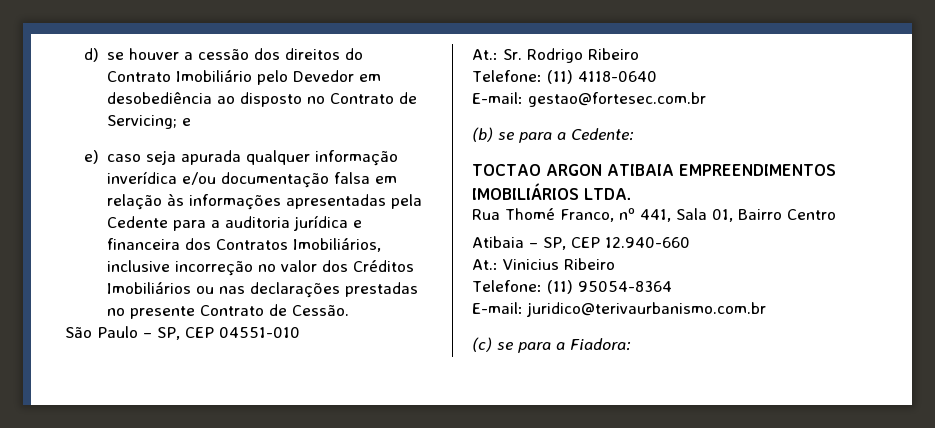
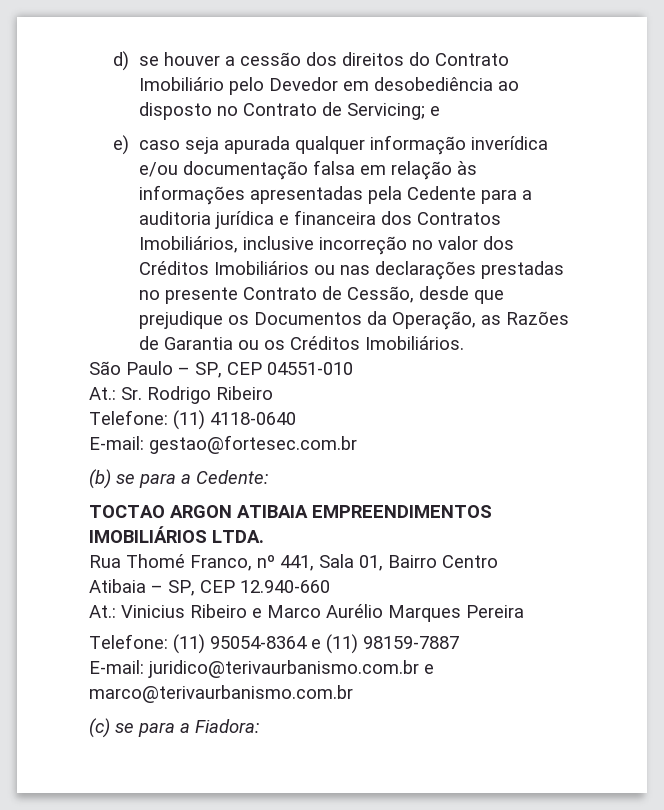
- e) caso seja apurada qualquer informação inverídica e/ou documentação falsa em relação às informações apresentadas pela Cedente para a auditoria jurídica e financeira dos Contratos Imobiliários, inclusive incorreção no valor dos Créditos Imobiliários ou nas declarações prestadas no presente Contrato de Cessão.
+ e) caso seja apurada qualquer informação inverídica e/ou documentação falsa em relação às informações apresentadas pela Cedente para a auditoria jurídica e financeira dos Contratos Imobiliários, inclusive incorreção no valor dos Créditos Imobiliários ou nas declarações prestadas no presente Contrato de Cessão, desde que prejudique os Documentos da Operação, as Razões de Garantia ou os Créditos Imobiliários.
- At.: Vinicius Ribeiro
+ At.: Vinicius Ribeiro e Marco Aurélio Marques Pereira
- Telefone: (11) 95054-8364
+ Telefone: (11) 95054-8364 e (11) 98159-7887
- E-mail: juridico@terivaurbanismo.com.br
+ E-mail: juridico@terivaurbanismo.com.br e marco@terivaurbanismo.com.br

